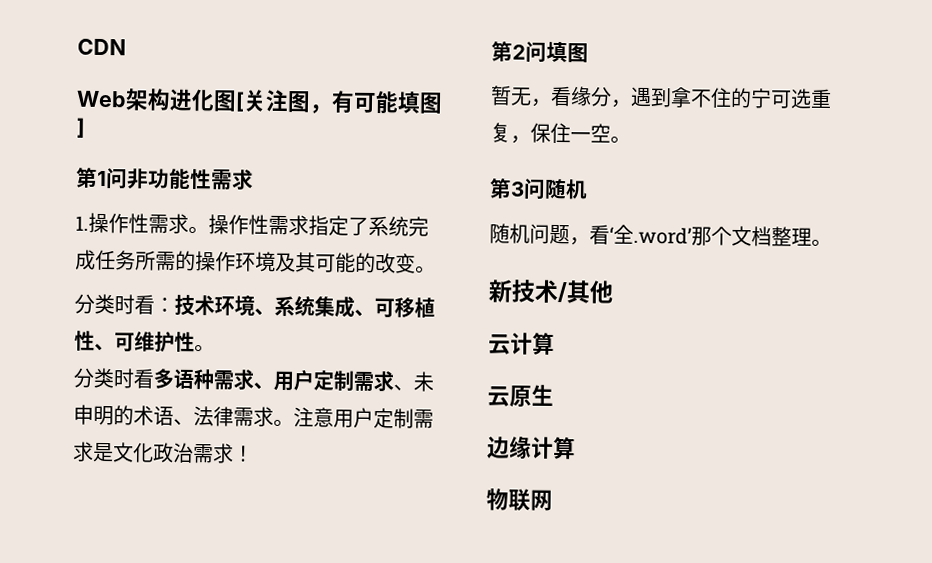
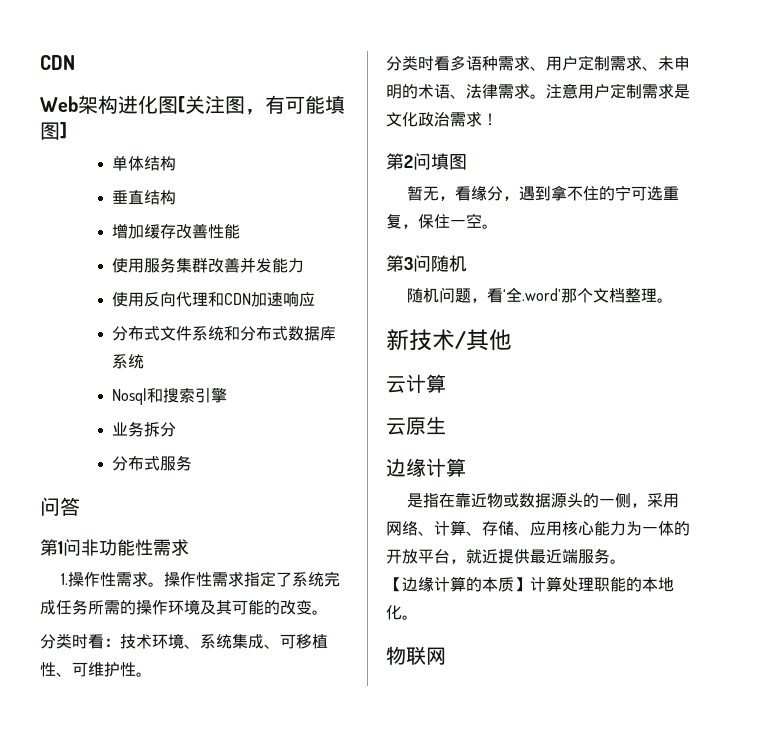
+ 单体结构
+ 垂直结构
+ 增加缓存改善性能
+ 使用服务集群改善并发能力
+ 使用反向代理和CDN加速响应
+ 分布式文件系统和分布式数据库系统
+ Nosql和搜索引擎
+ 业务拆分
+ 分布式服务
+ 问答
+ 是指在靠近物或数据源头的一侧，采用网络、计算、存储、应用核心能力为一体的开放平台，就近提供最近端服务。
+ 【边缘计算的本质】计算处理职能的本地化。

